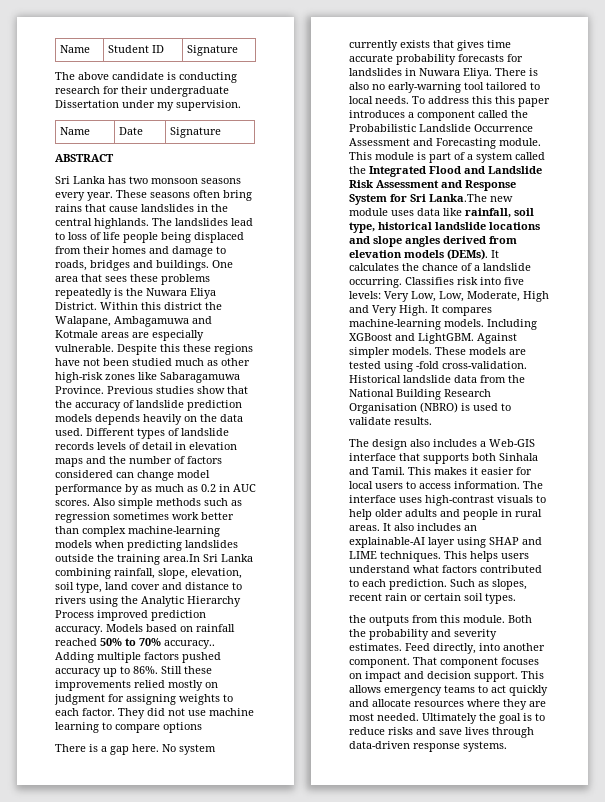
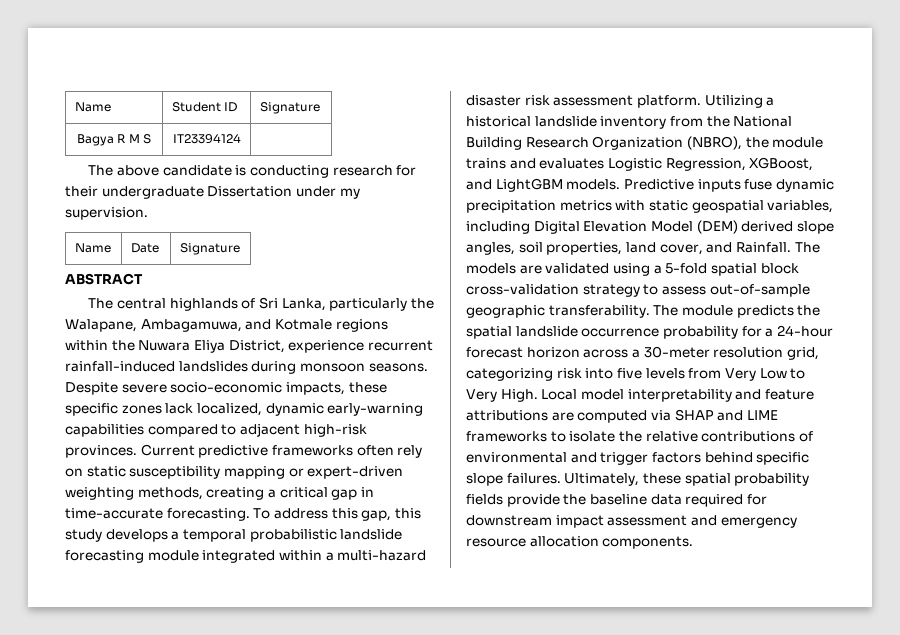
+ Bagya R M S | IT23394124 |
- Sri Lanka has two monsoon seasons every year. These seasons often bring rains that cause landslides in the central highlands. The landslides lead to loss of life people being displaced from their homes and damage to roads, bridges and buildings. One area that sees these problems repeatedly is the Nuwara Eliya District. Within this district the Walapane, Ambagamuwa and Kotmale areas are especially vulnerable. Despite this these regions have not been studied much as other high-risk zones like Sabaragamuwa Province. Previous studies show that the accuracy of landslide prediction models depends heavily on the data used. Different types of landslide records levels of detail in elevation maps and the number of factors considered can change model performance by as much as 0.2 in AUC scores. Also simple methods such as regression sometimes work better than complex machine-learning models when predicting landslides outside the training area.In Sri Lanka combining rainfall, slope, elevation, soil type, land cover and distance to rivers using the Analytic Hierarchy Process improved prediction accuracy. Models based on rainfall reached 50% to 70% accuracy.. Adding multiple factors pushed accuracy up to 86%. Still these improvements relied mostly on judgment for assigning weights to each factor. They did not use machine learning to compare options
- There is a gap here. No system currently exists that gives time accurate probability forecasts for landslides in Nuwara Eliya. There is also no early-warning tool tailored to local needs. To address this this paper introduces a component called the Probabilistic Landslide Occurrence Assessment and Forecasting module. This module is part of a system called the Integrated Flood and Landslide Risk Assessment and Response System for Sri Lanka.The new module uses data like rainfall, soil type, historical landslide locations and slope angles derived from elevation models (DEMs). It calculates the chance of a landslide occurring. Classifies risk into five levels: Very Low, Low, Moderate, High and Very High. It compares machine-learning models. Including XGBoost and LightGBM. Against simpler models. These models are tested using -fold cross-validation. Historical landslide data from the National Building Research Organisation (NBRO) is used to validate results.
- The design also includes a Web-GIS interface that supports both Sinhala and Tamil. This makes it easier for local users to access information. The interface uses high-contrast visuals to help older adults and people in rural areas. It also includes an explainable-AI layer using SHAP and LIME techniques. This helps users understand what factors contributed to each prediction. Such as slopes, recent rain or certain soil types.
- the outputs from this module. Both the probability and severity estimates. Feed directly, into another component. That component focuses on impact and decision support. This allows emergency teams to act quickly and allocate resources where they are most needed. Ultimately the goal is to reduce risks and save lives through data-driven response systems.
+ The central highlands of Sri Lanka, particularly the Walapane, Ambagamuwa, and Kotmale regions within the Nuwara Eliya District, experience recurrent rainfall-induced landslides during monsoon seasons. Despite severe socio-economic impacts, these specific zones lack localized, dynamic early-warning capabilities compared to adjacent high-risk provinces. Current predictive frameworks often rely on static susceptibility mapping or expert-driven weighting methods, creating a critical gap in time-accurate forecasting. To address this gap, this study develops a temporal probabilistic landslide forecasting module integrated within a multi-hazard disaster risk assessment platform. Utilizing a historical landslide inventory from the National Building Research Organization (NBRO), the module trains and evaluates Logistic Regression, XGBoost, and LightGBM models. Predictive inputs fuse dynamic precipitation metrics with static geospatial variables, including Digital Elevation Model (DEM) derived slope angles, soil properties, land cover, and Rainfall. The models are validated using a 5-fold spatial block cross-validation strategy to assess out-of-sample geographic transferability. The module predicts the spatial landslide occurrence probability for a 24-hour forecast horizon across a 30-meter resolution grid, categorizing risk into five levels from Very Low to Very High. Local model interpretability and feature attributions are computed via SHAP and LIME frameworks to isolate the relative contributions of environmental and trigger factors behind specific slope failures. Ultimately, these spatial probability fields provide the baseline data required for downstream impact assessment and emergency resource allocation components.

